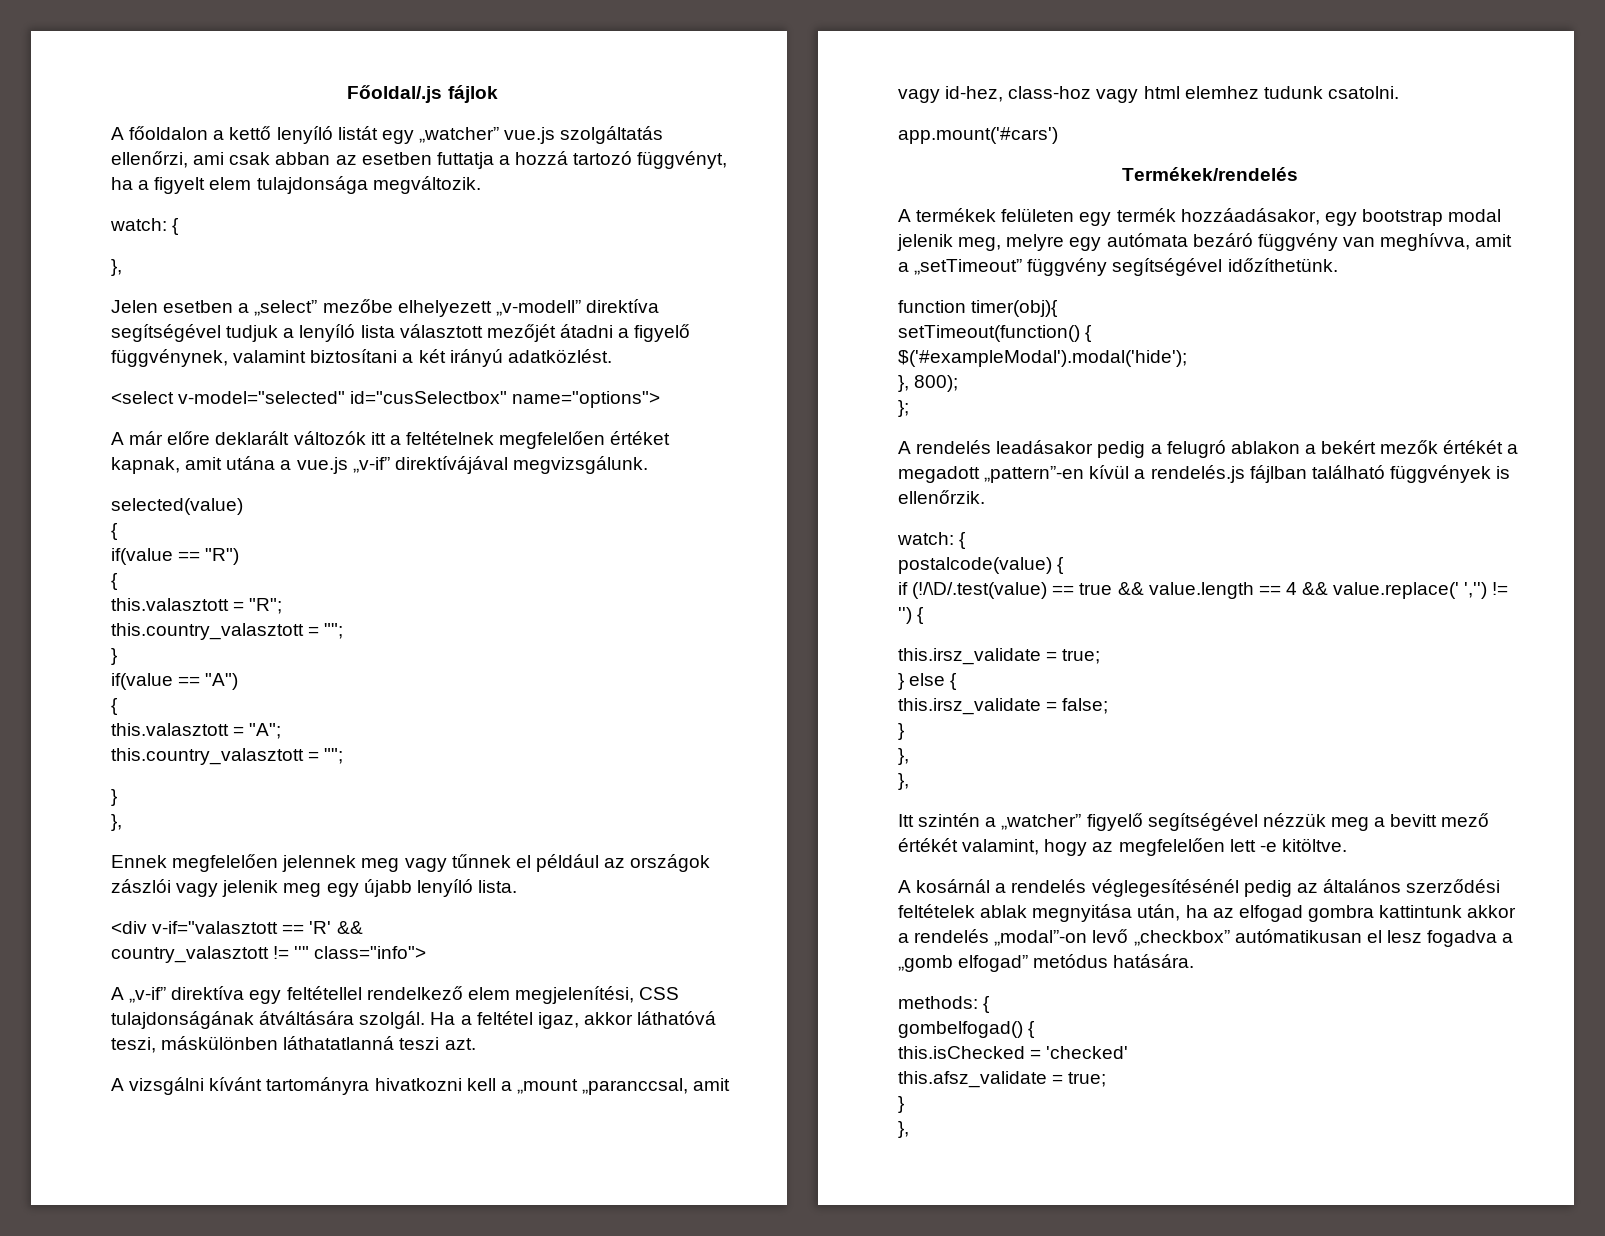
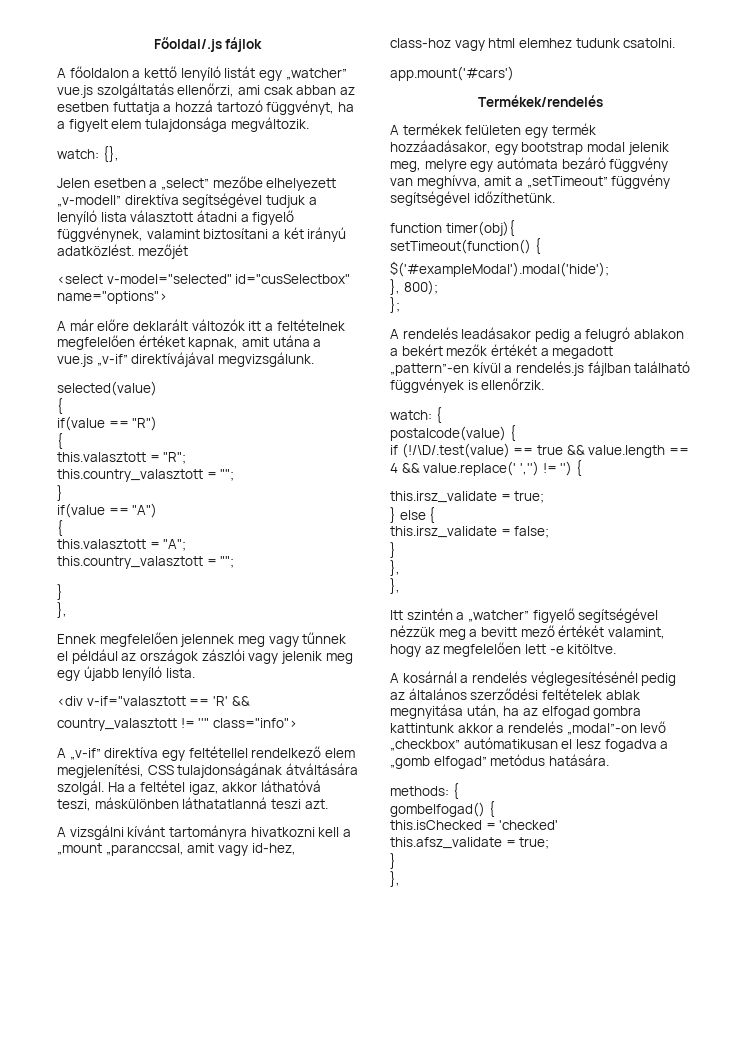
  A főoldalon a kettő lenyíló listát egy „watcher” vue.js szolgáltatás ellenőrzi, ami csak abban az esetben futtatja a hozzá tartozó függvényt, ha a figyelt elem tulajdonsága megváltozik.
- watch: {
- },
+ watch: {},
- Jelen esetben a „select” mezőbe elhelyezett „v-modell” direktíva segítségével tudjuk a lenyíló lista választott mezőjét átadni a figyelő függvénynek, valamint biztosítani a két irányú adatközlést.
+ Jelen esetben a „select” mezőbe elhelyezett „v-modell” direktíva segítségével tudjuk a lenyíló lista választott átadni a figyelő függvénynek, valamint biztosítani a két irányú adatközlést. mezőjét

